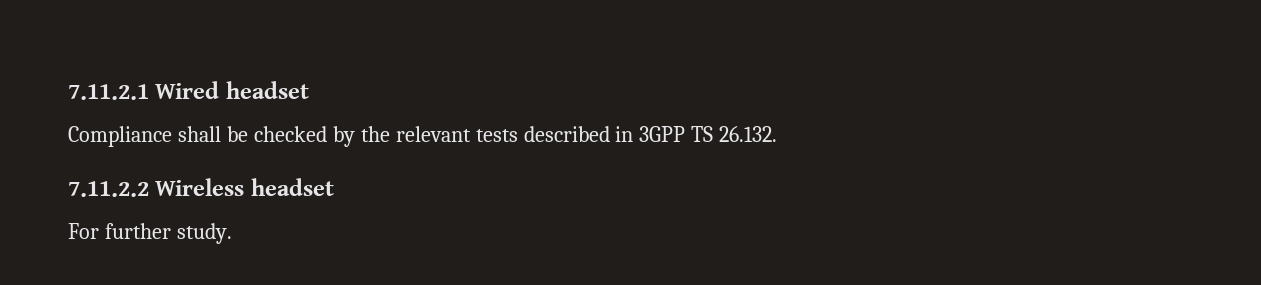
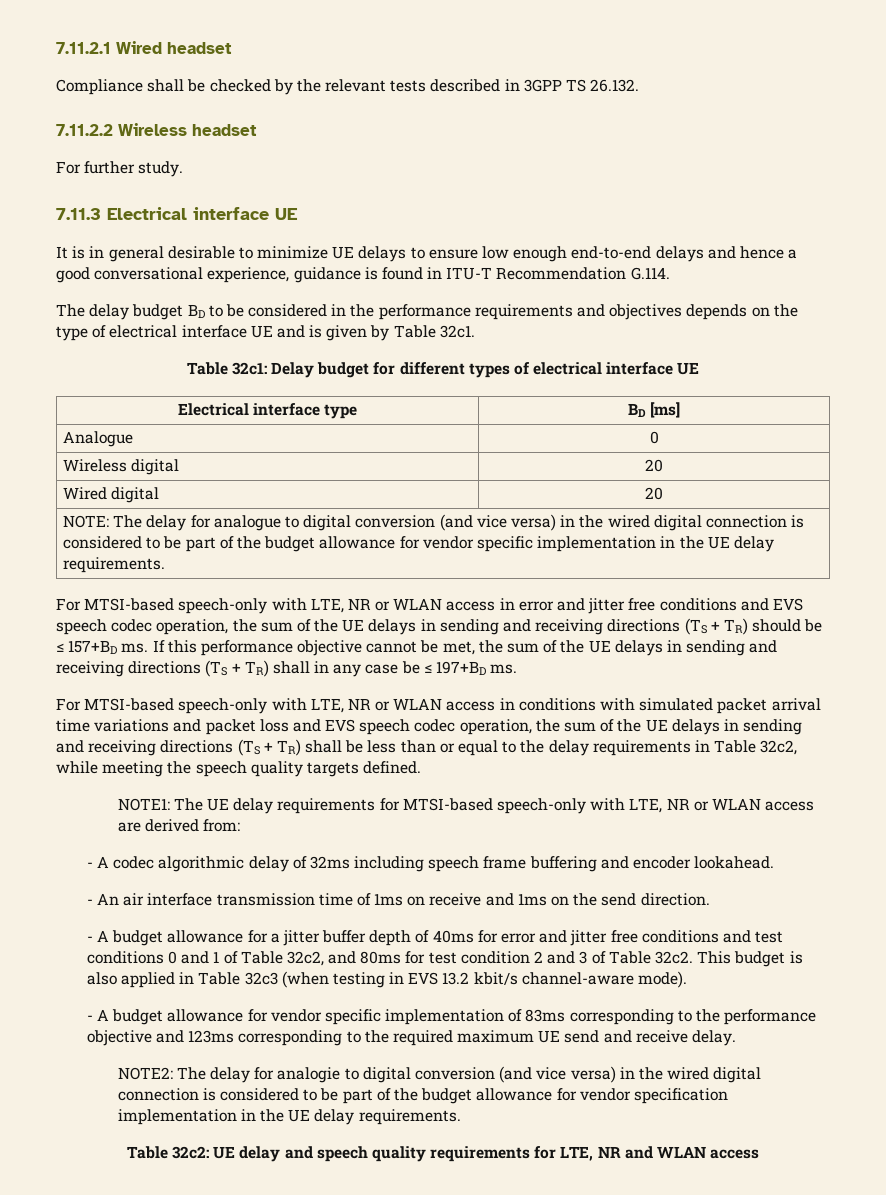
+ 7.11.3 Electrical interface UE
+ It is in general desirable to minimize UE delays to ensure low enough end-to-end delays and hence a good conversational experience, guidance is found in ITU-T Recommendation G.114.
+ The delay budget BD to be considered in the performance requirements and objectives depends on the type of electrical interface UE and is given by Table 32c1.
+ Table 32c1: Delay budget for different types of electrical interface UE
+ Electrical interface type | BD [ms]
+ Analogue | 0
+ Wireless digital | 20
+ Wired digital | 20
+ NOTE: The delay for analogue to digital conversion (and vice versa) in the wired digital connection is considered to be part of the budget allowance for vendor specific implementation in the UE delay requirements.
+ For MTSI-based speech-only with LTE, NR or WLAN access in error and jitter free conditions and EVS speech codec operation, the sum of the UE delays in sending and receiving directions (TS + TR) should be ≤ 157+BD ms. If this performance objective cannot be met, the sum of the UE delays in sending and receiving directions (TS + TR) shall in any case be ≤ 197+BD ms.
+ For MTSI-based speech-only with LTE, NR or WLAN access in conditions with simulated packet arrival time variations and packet loss and EVS speech codec operation, the sum of the UE delays in sending and receiving directions (TS + TR) shall be less than or equal to the delay requirements in Table 32c2, while meeting the speech quality targets defined.
+ NOTE1: The UE delay requirements for MTSI-based speech-only with LTE, NR or WLAN access are derived from:
+ - A codec algorithmic delay of 32ms including speech frame buffering and encoder lookahead.
+ - An air interface transmission time of 1ms on receive and 1ms on the send direction.
+ - A budget allowance for a jitter buffer depth of 40ms for error and jitter free conditions and test conditions 0 and 1 of Table 32c2, and 80ms for test condition 2 and 3 of Table 32c2. This budget is also applied in Table 32c3 (when testing in EVS 13.2 kbit/s channel-aware mode).
+ - A budget allowance for vendor specific implementation of 83ms corresponding to the performance objective and 123ms corresponding to the required maximum UE send and receive delay.
+ NOTE2: The delay for analogie to digital conversion (and vice versa) in the wired digital connection is considered to be part of the budget allowance for vendor specification implementation in the UE delay requirements.
+ Table 32c2: UE delay and speech quality requirements for LTE, NR and WLAN access

